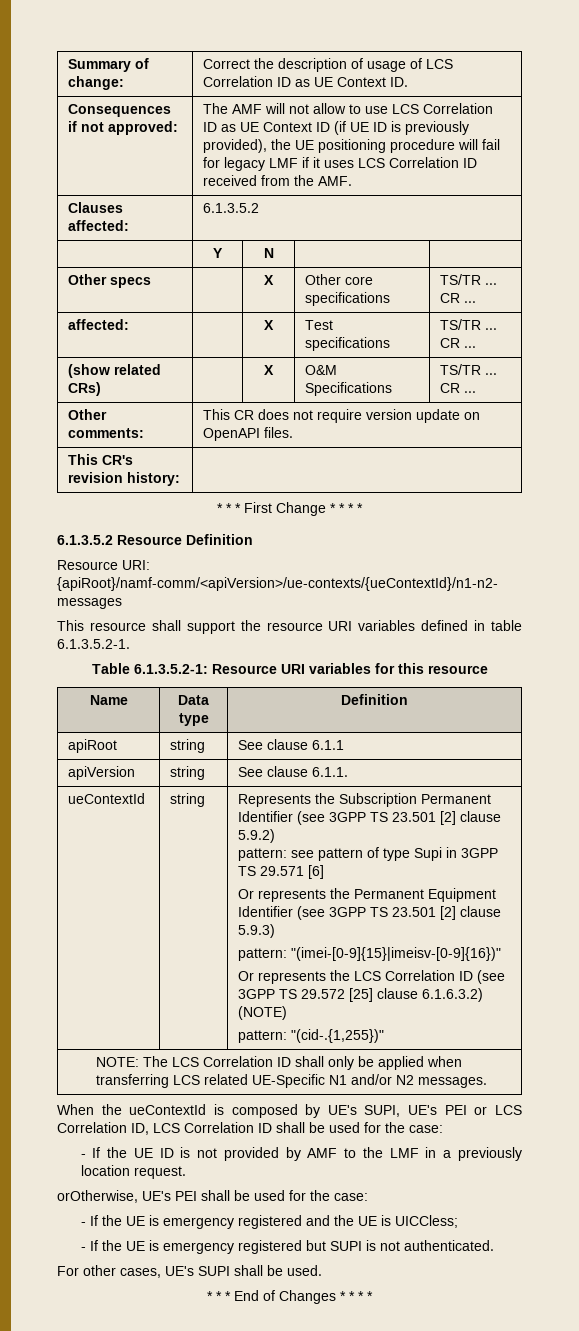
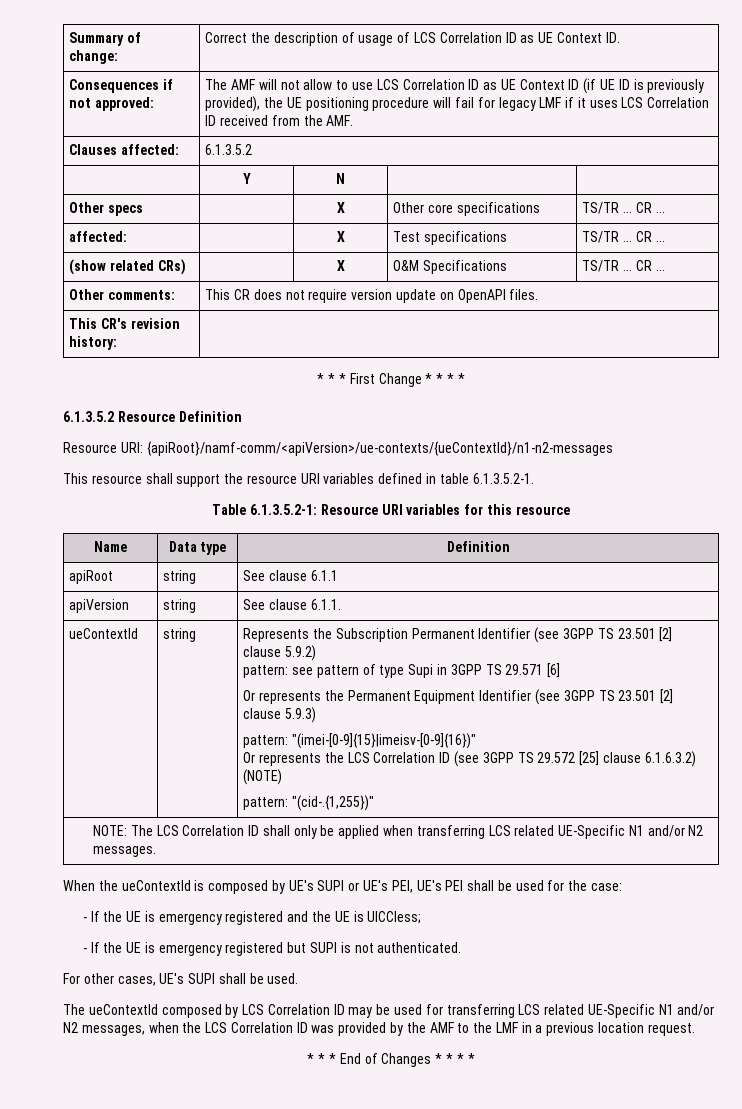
- When the ueContextId is composed by UE's SUPI, UE's PEI or LCS Correlation ID, LCS Correlation ID shall be used for the case:
- - If the UE ID is not provided by AMF to the LMF in a previously location request.
- orOtherwise, UE's PEI shall be used for the case:
+ When the ueContextId is composed by UE's SUPI or UE's PEI, UE's PEI shall be used for the case:
+ The ueContextId composed by LCS Correlation ID may be used for transferring LCS related UE-Specific N1 and/or N2 messages, when the LCS Correlation ID was provided by the AMF to the LMF in a previous location request.

